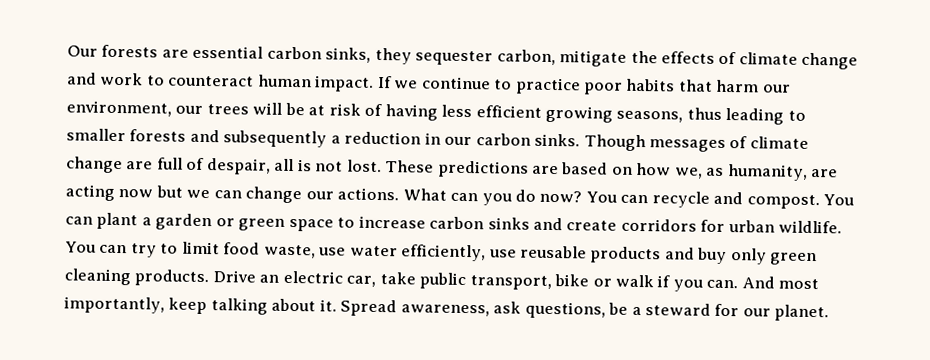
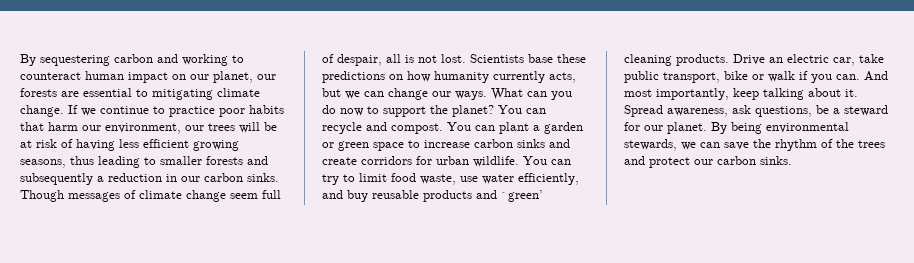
- Our forests are essential carbon sinks, they sequester carbon, mitigate the effects of climate change and work to counteract human impact.
+ By sequestering carbon and working to counteract human impact on our planet, our forests are essential to mitigating climate change.
- Though messages of climate change are full of despair, all is not lost.
+ Though messages of climate change seem full of despair, all is not lost.
- These predictions are based on how we, as humanity, are acting now but we can change our actions.
+ Scientists base these predictions on how humanity currently acts, but we can change our ways.
- What can you do now?
+ What can you do now to support the planet?
- You can try to limit food waste, use water efficiently, use reusable products and buy only green cleaning products.
+ You can try to limit food waste, use water efficiently, and buy reusable products and `green’ cleaning products.
+ By being environmental stewards, we can save the rhythm of the trees and protect our carbon sinks.

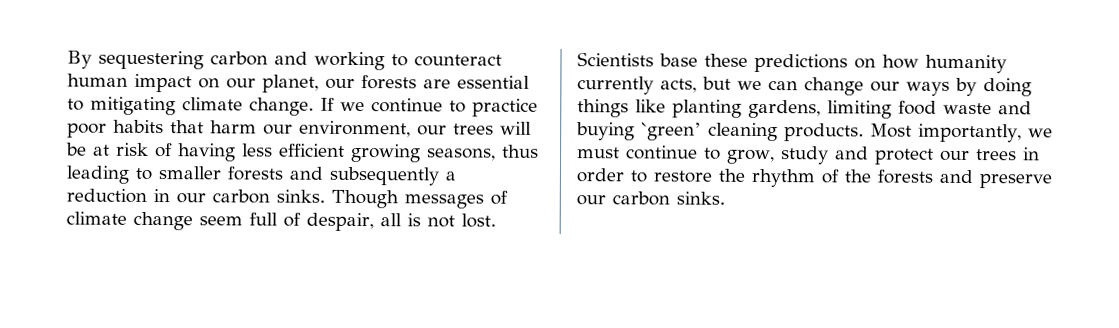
- Scientists base these predictions on how humanity currently acts, but we can change our ways. What can you do now to support the planet? You can recycle and compost. You can plant a garden or green space to increase carbon sinks and create corridors for urban wildlife. You can try to limit food waste, use water efficiently, and buy reusable products and `green’ cleaning products. Drive an electric car, take public transport, bike or walk if you can. And most importantly, keep talking about it. Spread awareness, ask questions, be a steward for our planet. By being environmental stewards, we can save the rhythm of the trees and protect our carbon sinks.
+ Scientists base these predictions on how humanity currently acts, but we can change our ways by doing things like planting gardens, limiting food waste and buying `green’ cleaning products. Most importantly, we must continue to grow, study and protect our trees in order to restore the rhythm of the forests and preserve our carbon sinks.

